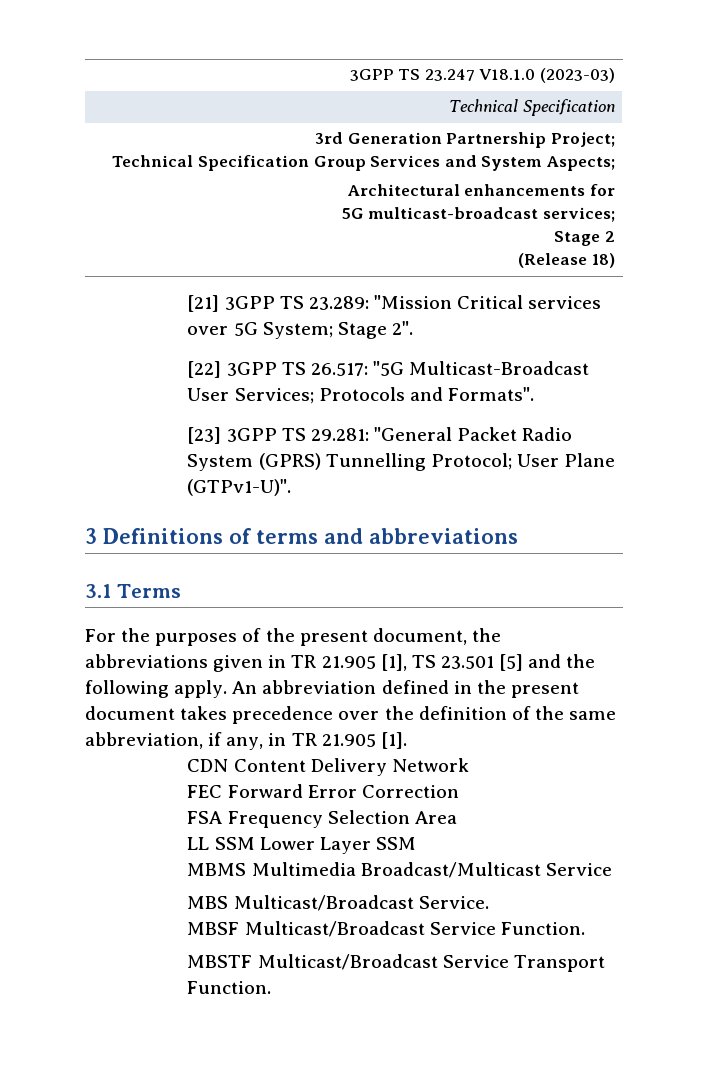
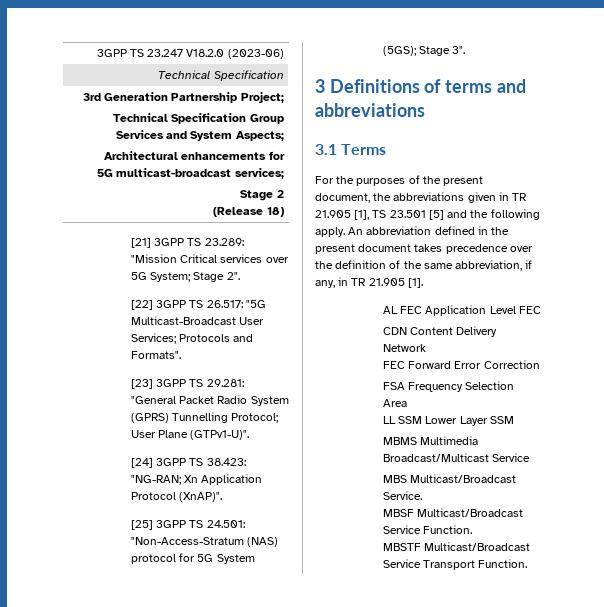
- 3GPP TS 23.247 V18.1.0 (2023-03)
+ 3GPP TS 23.247 V18.2.0 (2023-06)
+ [24] 3GPP TS 38.423: "NG-RAN; Xn Application Protocol (XnAP)".
+ [25] 3GPP TS 24.501: "Non-Access-Stratum (NAS) protocol for 5G System (5GS); Stage 3".
+ AL FEC Application Level FEC

